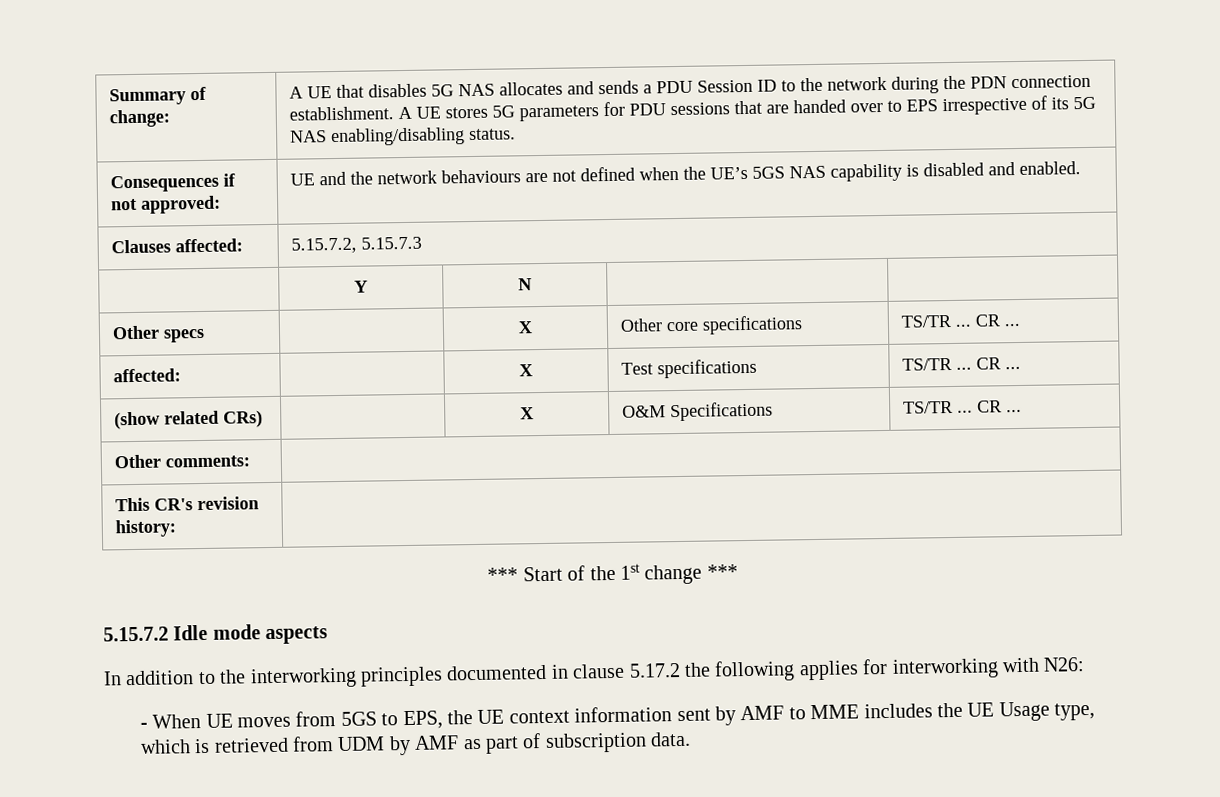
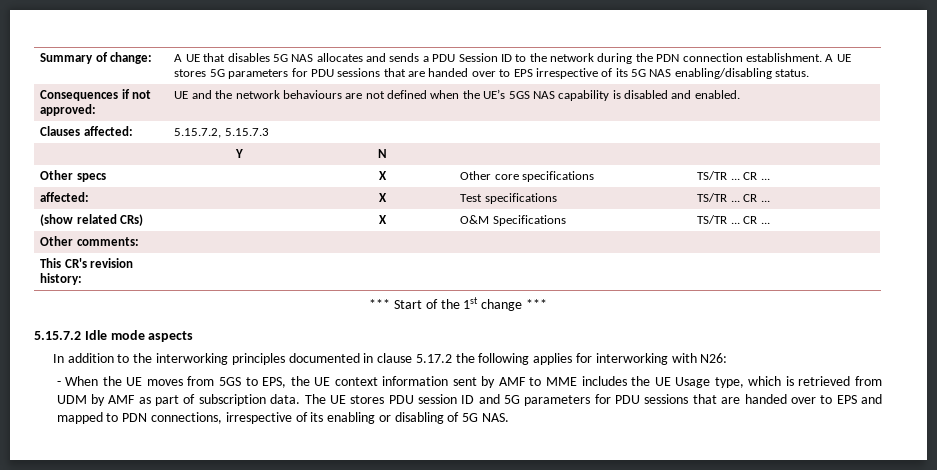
- - When UE moves from 5GS to EPS, the UE context information sent by AMF to MME includes the UE Usage type, which is retrieved from UDM by AMF as part of subscription data.
+ - When the UE moves from 5GS to EPS, the UE context information sent by AMF to MME includes the UE Usage type, which is retrieved from UDM by AMF as part of subscription data.
+ The UE stores PDU session ID and 5G parameters for PDU sessions that are handed over to EPS and mapped to PDN connections, irrespective of its enabling or disabling of 5G NAS.

